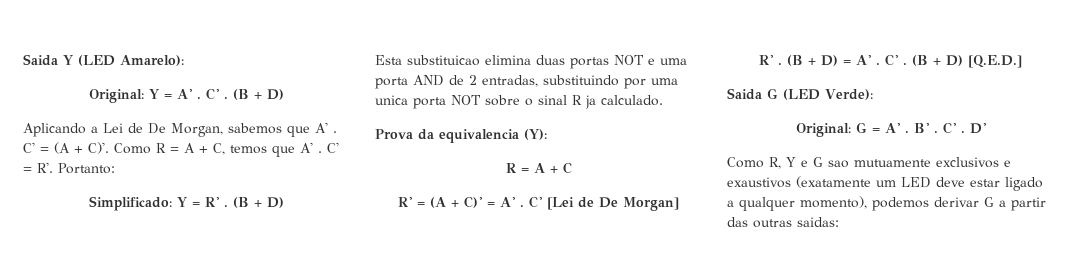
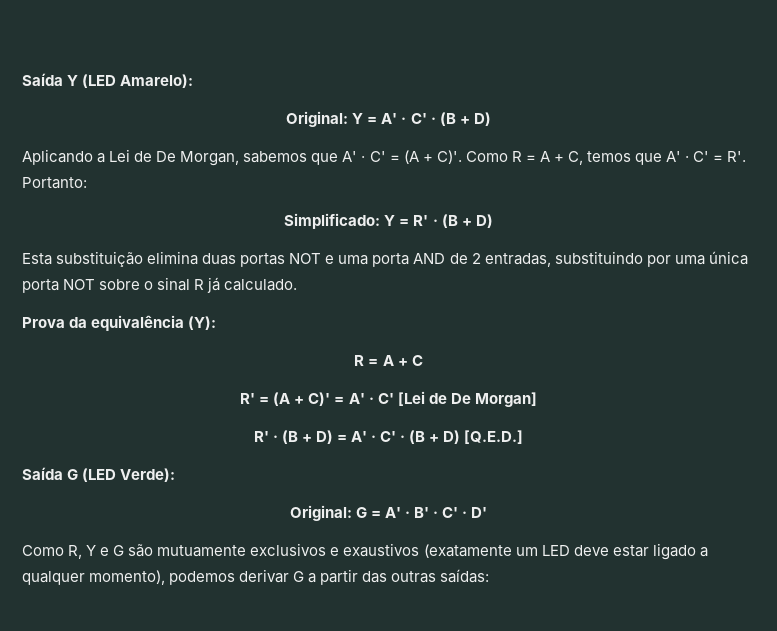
- Saida Y (LED Amarelo):
+ Saída Y (LED Amarelo):
- Original: Y = A' . C' . (B + D)
+ Original: Y = A' · C' · (B + D)
- Aplicando a Lei de De Morgan, sabemos que A' . C' = (A + C)'. Como R = A + C, temos que A' . C' = R'. Portanto:
+ Aplicando a Lei de De Morgan, sabemos que A' · C' = (A + C)'. Como R = A + C, temos que A' · C' = R'. Portanto:
- Simplificado: Y = R' . (B + D)
+ Simplificado: Y = R' · (B + D)
- Esta substituicao elimina duas portas NOT e uma porta AND de 2 entradas, substituindo por uma unica porta NOT sobre o sinal R ja calculado.
+ Esta substituição elimina duas portas NOT e uma porta AND de 2 entradas, substituindo por uma única porta NOT sobre o sinal R já calculado.
- Prova da equivalencia (Y):
+ Prova da equivalência (Y):
- R' = (A + C)' = A' . C' [Lei de De Morgan]
+ R' = (A + C)' = A' · C' [Lei de De Morgan]
- R' . (B + D) = A' . C' . (B + D) [Q.E.D.]
+ R' · (B + D) = A' · C' · (B + D) [Q.E.D.]
- Saida G (LED Verde):
+ Saída G (LED Verde):
- Original: G = A' . B' . C' . D'
+ Original: G = A' · B' · C' · D'
- Como R, Y e G sao mutuamente exclusivos e exaustivos (exatamente um LED deve estar ligado a qualquer momento), podemos derivar G a partir das outras saidas:
+ Como R, Y e G são mutuamente exclusivos e exaustivos (exatamente um LED deve estar ligado a qualquer momento), podemos derivar G a partir das outras saídas:

